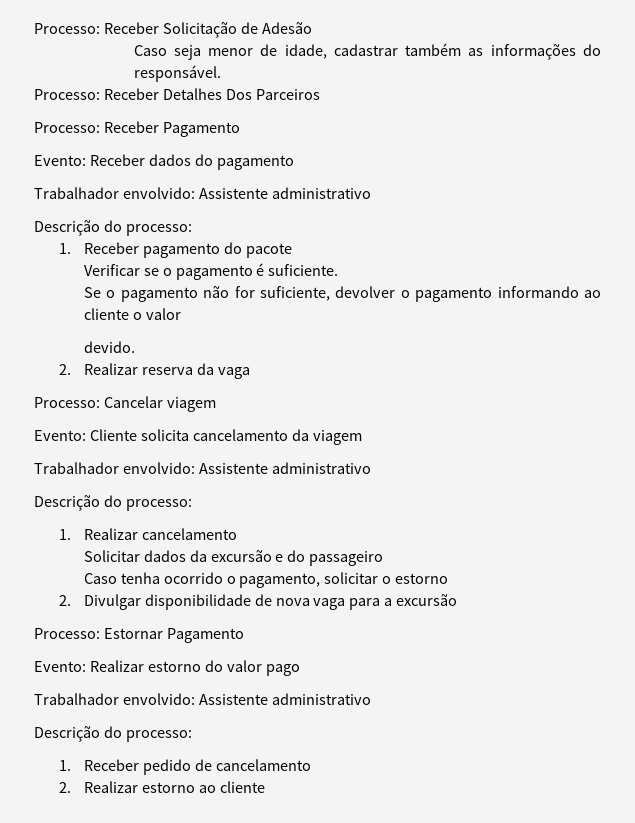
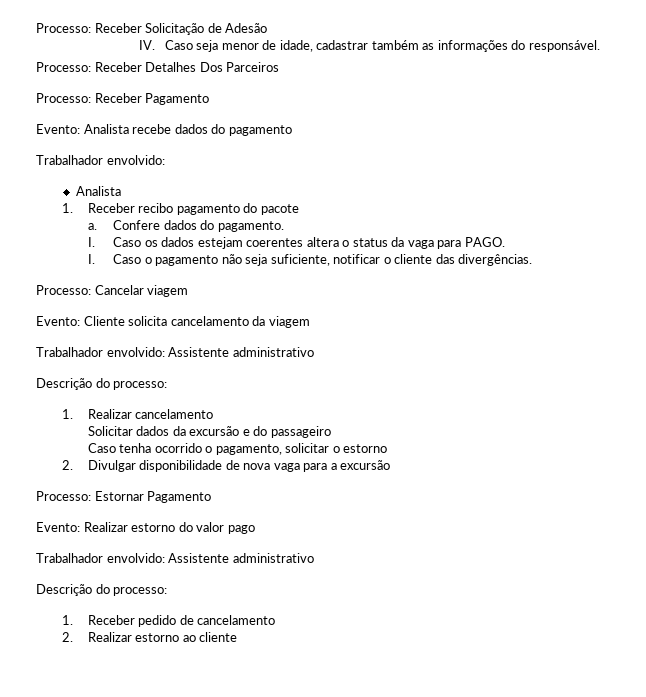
- Caso seja menor de idade, cadastrar também as informações do responsável.
+ IV. Caso seja menor de idade, cadastrar também as informações do responsável.
- Evento: Receber dados do pagamento
- Trabalhador envolvido: Assistente administrativo
- Descrição do processo:
- 1. Receber pagamento do pacote
+ Evento: Analista recebe dados do pagamento
+ Trabalhador envolvido:
+ Analista
+ 1. Receber recibo pagamento do pacote
- Verificar se o pagamento é suficiente.
- Se o pagamento não for suficiente, devolver o pagamento informando ao cliente o valor
- devido.
- 2. Realizar reserva da vaga
+ a. Confere dados do pagamento.
+ I. Caso os dados estejam coerentes altera o status da vaga para PAGO.
+ I. Caso o pagamento não seja suficiente, notificar o cliente das divergências.

